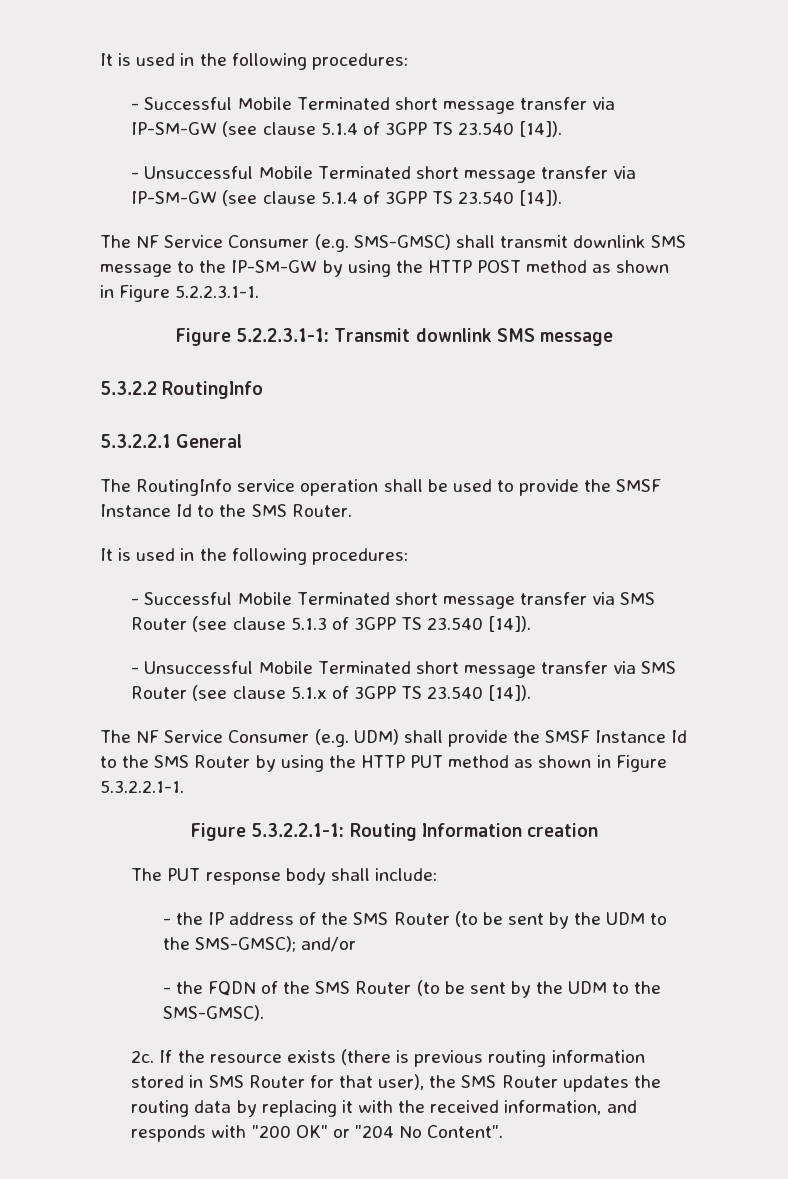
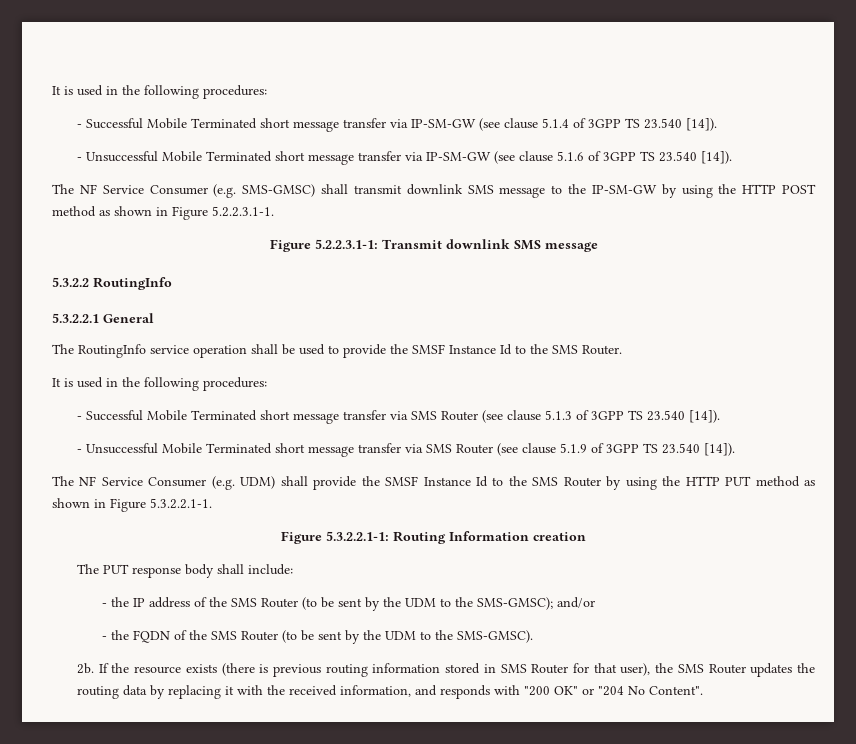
- - Unsuccessful Mobile Terminated short message transfer via IP-SM-GW (see clause 5.1.4 of 3GPP TS 23.540 [14]).
+ - Unsuccessful Mobile Terminated short message transfer via IP-SM-GW (see clause 5.1.6 of 3GPP TS 23.540 [14]).
- - Unsuccessful Mobile Terminated short message transfer via SMS Router (see clause 5.1.x of 3GPP TS 23.540 [14]).
+ - Unsuccessful Mobile Terminated short message transfer via SMS Router (see clause 5.1.9 of 3GPP TS 23.540 [14]).
- 2c.
+ 2b.

